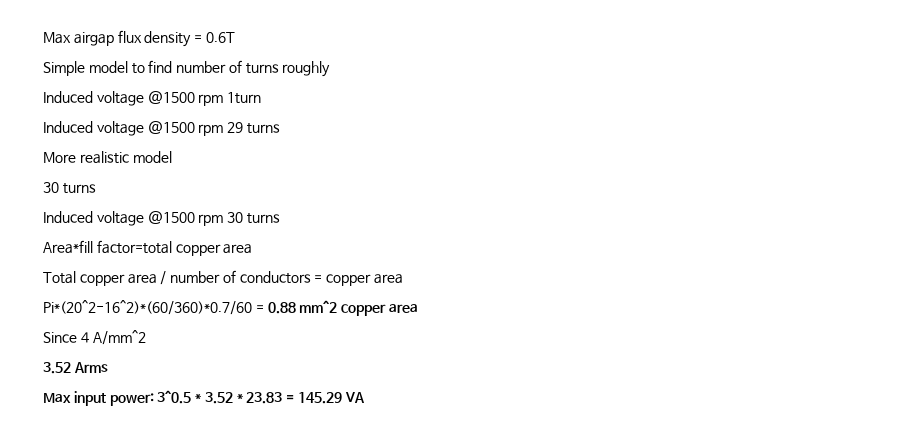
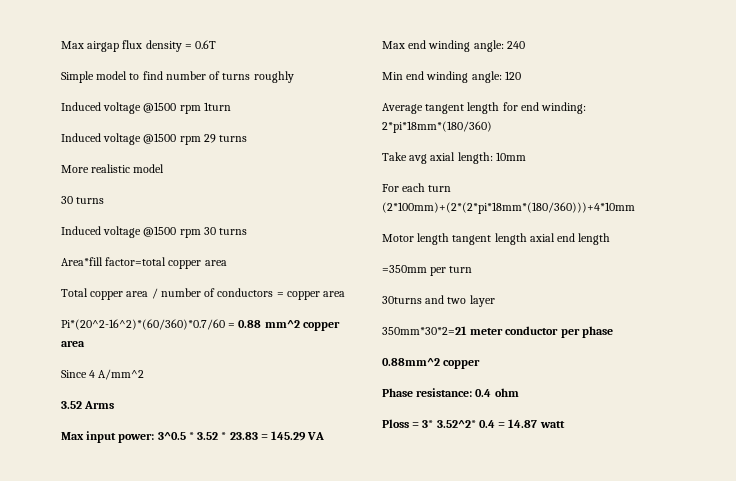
+ Max end winding angle: 240
+ Min end winding angle: 120
+ Average tangent length for end winding: 2*pi*18mm*(180/360)
+ Take avg axial length: 10mm
+ For each turn (2*100mm)+(2*(2*pi*18mm*(180/360)))+4*10mm
+ Motor length tangent length axial end length
+ =350mm per turn
+ 30turns and two layer
+ 350mm*30*2=21 meter conductor per phase
+ 0.88mm^2 copper
+ Phase resistance: 0.4 ohm
+ Ploss = 3* 3.52^2* 0.4 = 14.87 watt

